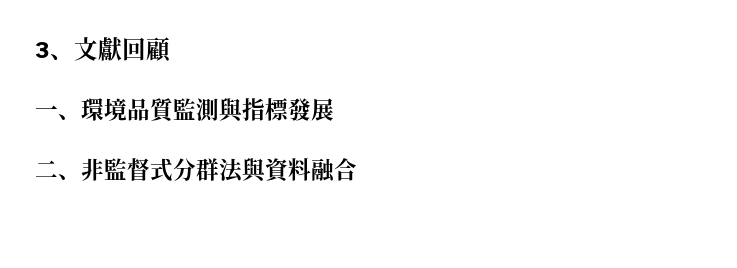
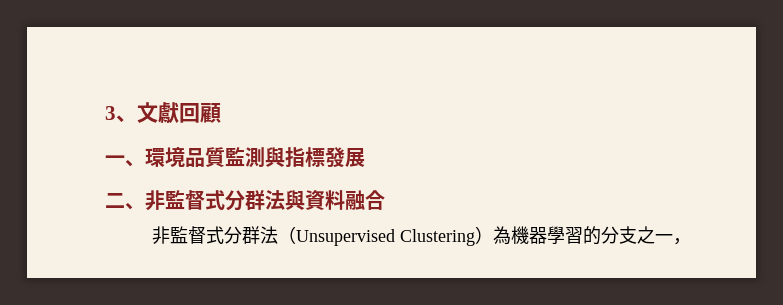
+ 非監督式分群法（Unsupervised Clustering）為機器學習的分支之一，

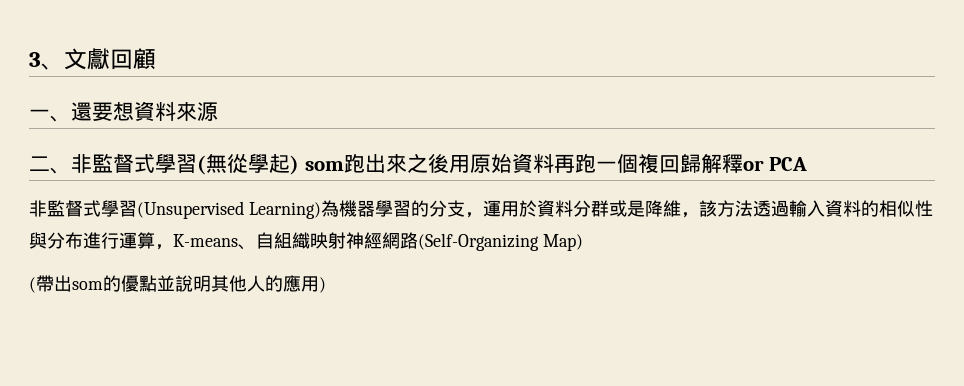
- 一、環境品質監測與指標發展
- 二、非監督式分群法與資料融合
- 非監督式分群法（Unsupervised Clustering）為機器學習的分支之一，
+ 一、還要想資料來源
+ 二、非監督式學習(無從學起) som跑出來之後用原始資料再跑一個複回歸解釋or PCA
+ 非監督式學習(Unsupervised Learning)為機器學習的分支，運用於資料分群或是降維，該方法透過輸入資料的相似性與分布進行運算，K-means、自組織映射神經網路(Self-Organizing Map)
+ (帶出som的優點並說明其他人的應用)

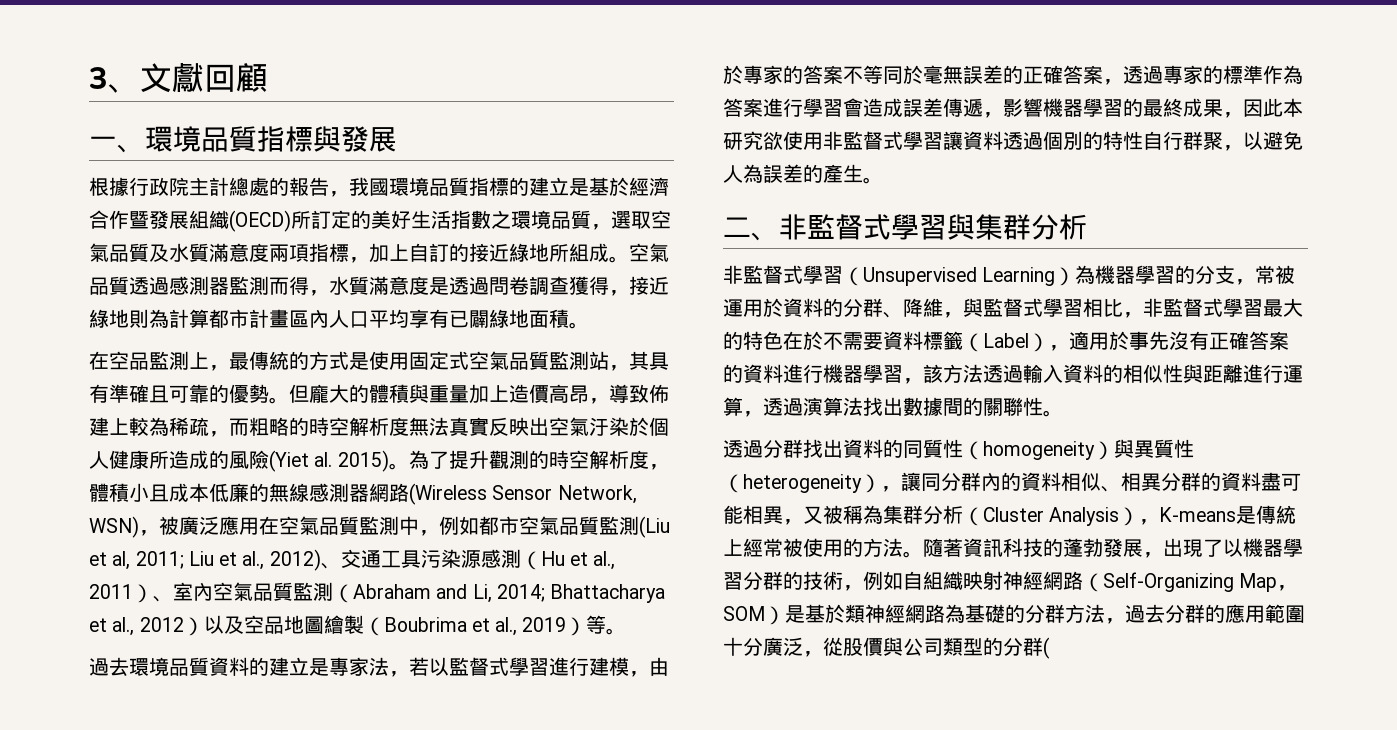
- 一、還要想資料來源
- 二、非監督式學習(無從學起) som跑出來之後用原始資料再跑一個複回歸解釋or PCA
- 非監督式學習(Unsupervised Learning)為機器學習的分支，運用於資料分群或是降維，該方法透過輸入資料的相似性與分布進行運算，K-means、自組織映射神經網路(Self-Organizing Map)
- (帶出som的優點並說明其他人的應用)
+ 一、環境品質指標與發展
+ 根據行政院主計總處的報告，我國環境品質指標的建立是基於經濟合作暨發展組織(OECD)所訂定的美好生活指數之環境品質，選取空氣品質及水質滿意度兩項指標，加上自訂的接近綠地所組成。空氣品質透過感測器監測而得，水質滿意度是透過問卷調查獲得，接近綠地則為計算都市計畫區內人口平均享有已闢綠地面積。
+ 在空品監測上，最傳統的方式是使用固定式空氣品質監測站，其具有準確且可靠的優勢。但龐大的體積與重量加上造價高昂，導致佈建上較為稀疏，而粗略的時空解析度無法真實反映出空氣汙染於個人健康所造成的風險(Yiet al. 2015)。為了提升觀測的時空解析度，體積小且成本低廉的無線感測器網路(Wireless Sensor Network, WSN)，被廣泛應用在空氣品質監測中，例如都市空氣品質監測(Liu et al, 2011; Liu et al., 2012)、交通工具污染源感測（Hu et al., 2011）、室內空氣品質監測（Abraham and Li, 2014; Bhattacharya et al., 2012）以及空品地圖繪製（Boubrima et al., 2019）等。
+ 過去環境品質資料的建立是專家法，若以監督式學習進行建模，由於專家的答案不等同於毫無誤差的正確答案，透過專家的標準作為答案進行學習會造成誤差傳遞，影響機器學習的最終成果，因此本研究欲使用非監督式學習讓資料透過個別的特性自行群聚，以避免人為誤差的產生。
+ 二、非監督式學習與集群分析
+ 非監督式學習（Unsupervised Learning）為機器學習的分支，常被運用於資料的分群、降維，與監督式學習相比，非監督式學習最大的特色在於不需要資料標籤（Label），適用於事先沒有正確答案的資料進行機器學習，該方法透過輸入資料的相似性與距離進行運算，透過演算法找出數據間的關聯性。
+ 透過分群找出資料的同質性（homogeneity）與異質性（heterogeneity），讓同分群內的資料相似、相異分群的資料盡可能相異，又被稱為集群分析（Cluster Analysis），K-means是傳統上經常被使用的方法。隨著資訊科技的蓬勃發展，出現了以機器學習分群的技術，例如自組織映射神經網路（Self-Organizing Map，SOM）是基於類神經網路為基礎的分群方法，過去分群的應用範圍十分廣泛，從股價與公司類型的分群(

